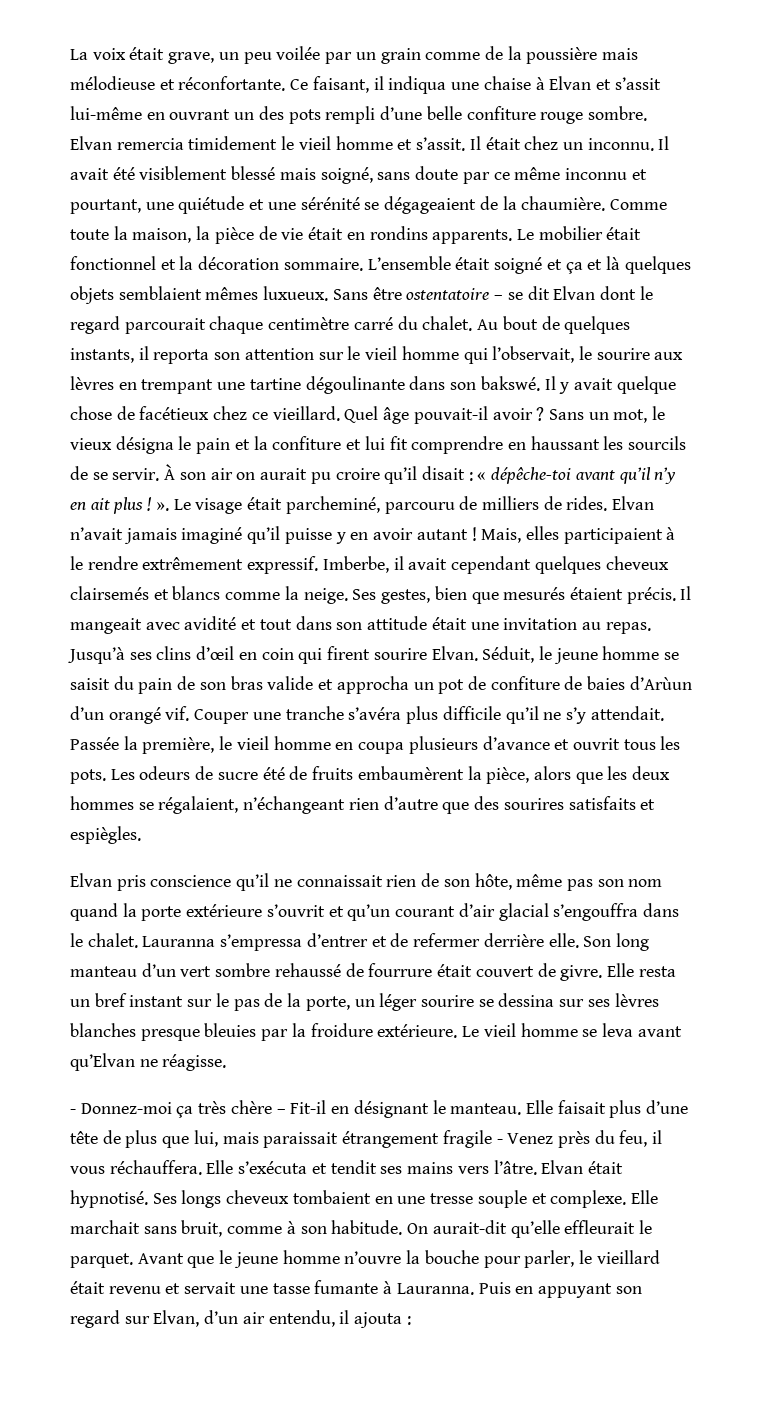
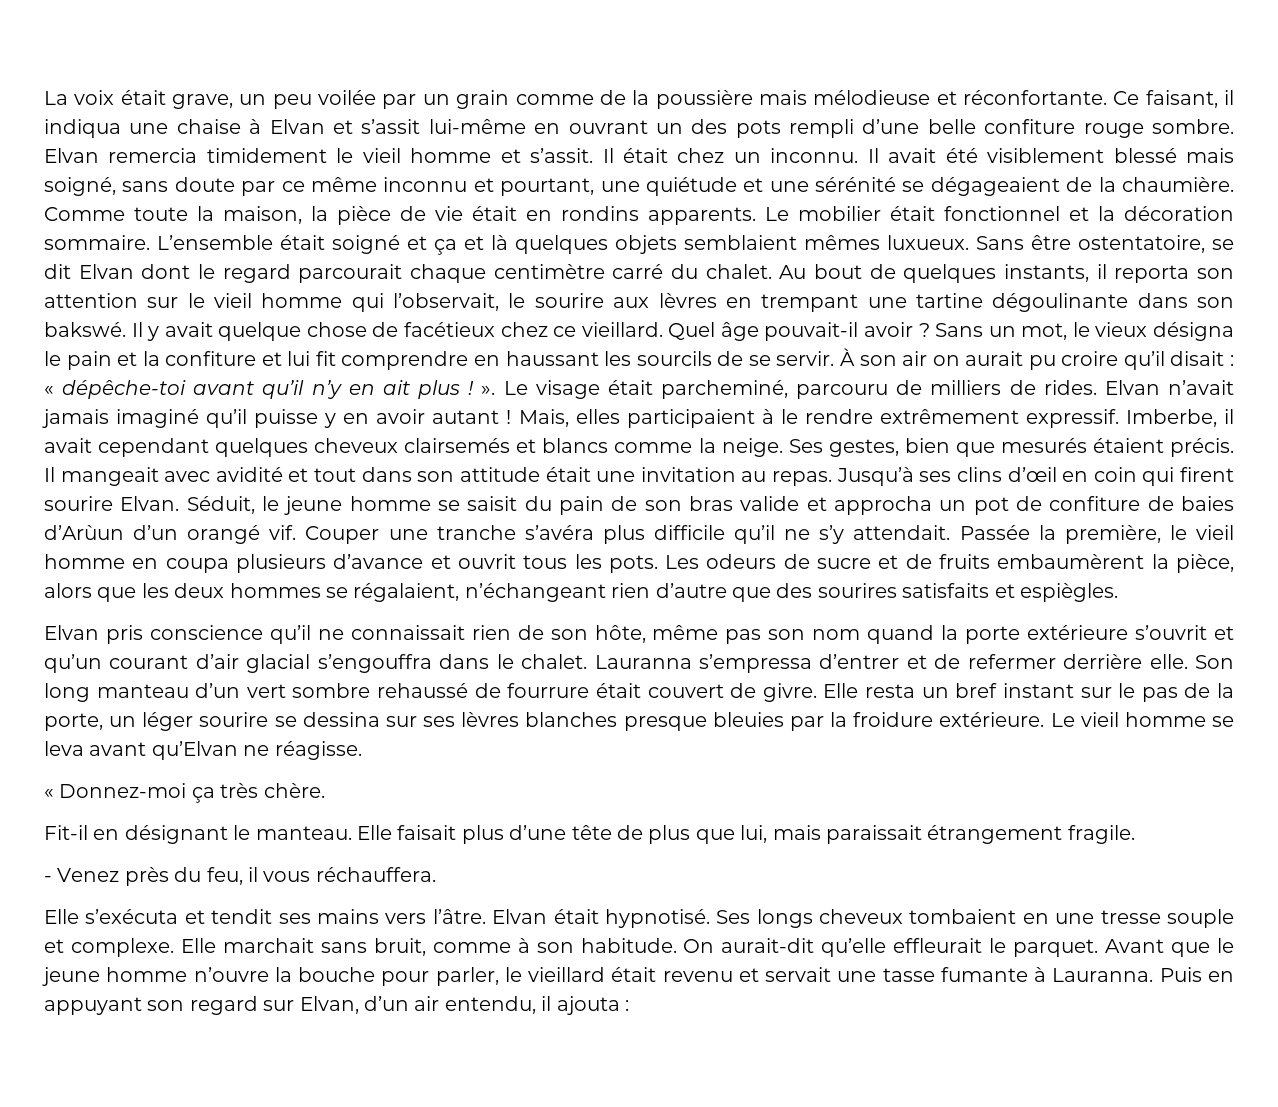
- Sans être ostentatoire – se dit Elvan dont le regard parcourait chaque centimètre carré du chalet.
+ Sans être ostentatoire, se dit Elvan dont le regard parcourait chaque centimètre carré du chalet.
- Les odeurs de sucre été de fruits embaumèrent la pièce, alors que les deux hommes se régalaient, n’échangeant rien d’autre que des sourires satisfaits et espiègles.
+ Les odeurs de sucre et de fruits embaumèrent la pièce, alors que les deux hommes se régalaient, n’échangeant rien d’autre que des sourires satisfaits et espiègles.
- - Donnez-moi ça très chère – Fit-il en désignant le manteau.
+ « Donnez-moi ça très chère.
+ Fit-il en désignant le manteau.
- Elle faisait plus d’une tête de plus que lui, mais paraissait étrangement fragile - Venez près du feu, il vous réchauffera. Elle s’exécuta et tendit ses mains vers l’âtre.
+ Elle faisait plus d’une tête de plus que lui, mais paraissait étrangement fragile.
+ - Venez près du feu, il vous réchauffera.
+ Elle s’exécuta et tendit ses mains vers l’âtre.

